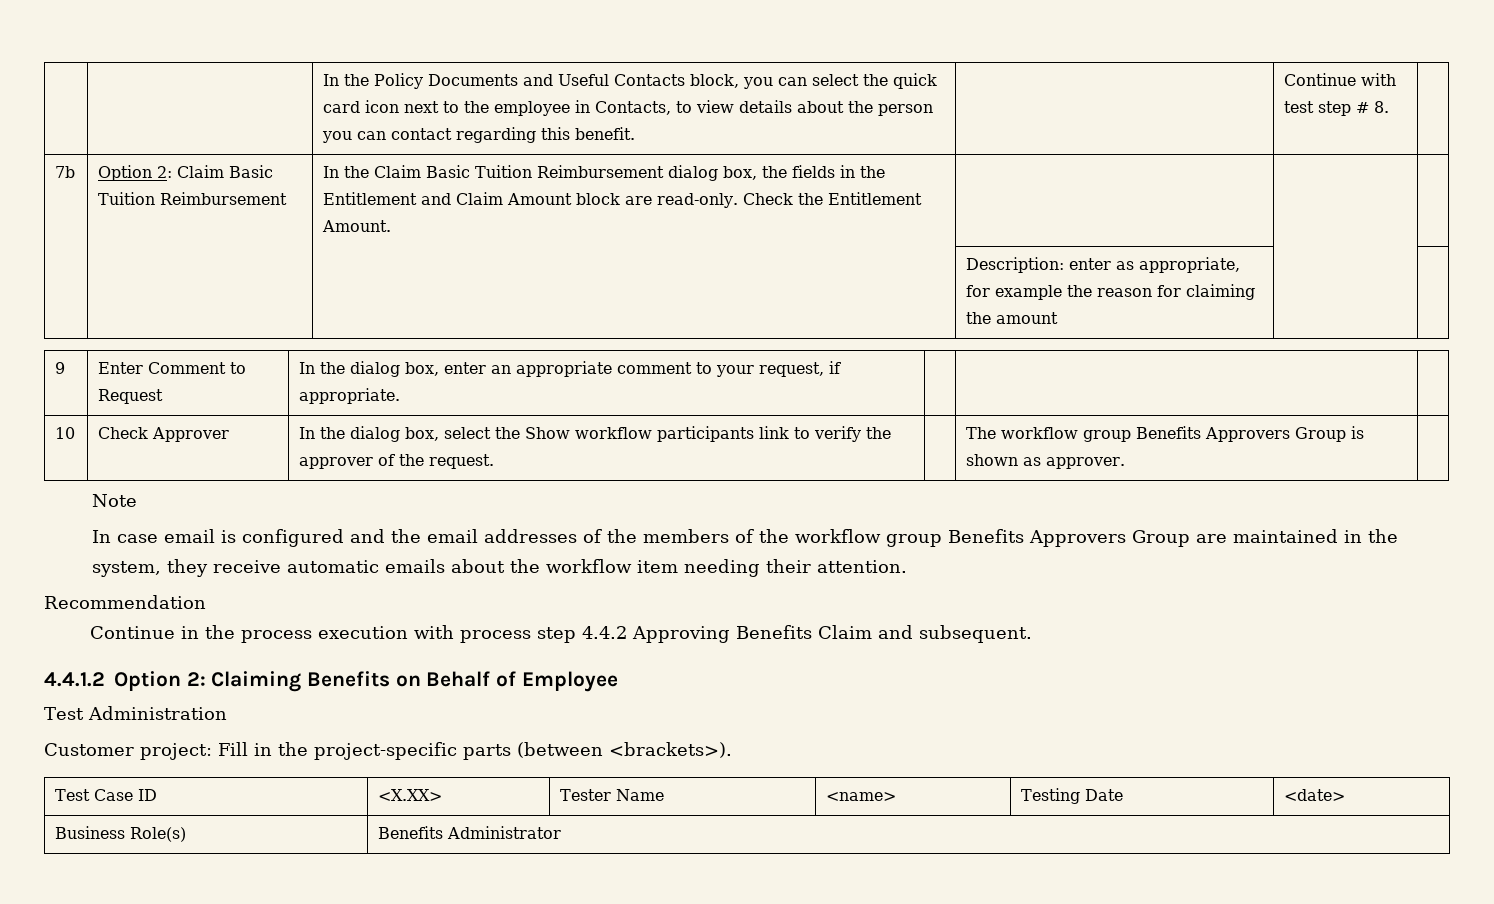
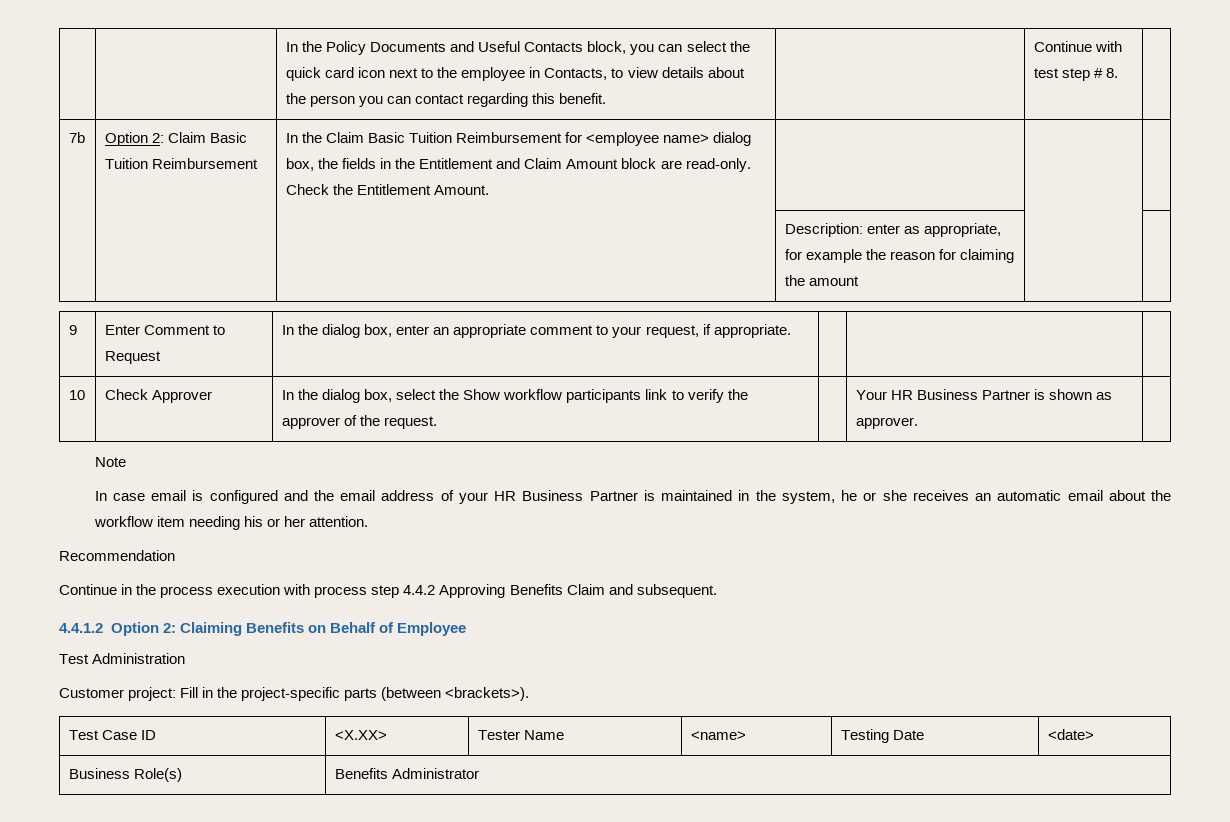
- 7b | Option 2: Claim Basic Tuition Reimbursement | In the Claim Basic Tuition Reimbursement dialog box, the fields in the Entitlement and Claim Amount block are read-only. Check the Entitlement Amount. | | |
+ 7b | Option 2: Claim Basic Tuition Reimbursement | In the Claim Basic Tuition Reimbursement for <employee name> dialog box, the fields in the Entitlement and Claim Amount block are read-only. Check the Entitlement Amount. | | |
- 10 | Check Approver | In the dialog box, select the Show workflow participants link to verify the approver of the request. | | The workflow group Benefits Approvers Group is shown as approver. |
+ 10 | Check Approver | In the dialog box, select the Show workflow participants link to verify the approver of the request. | | Your HR Business Partner is shown as approver. |
- In case email is configured and the email addresses of the members of the workflow group Benefits Approvers Group are maintained in the system, they receive automatic emails about the workflow item needing their attention.
+ In case email is configured and the email address of your HR Business Partner is maintained in the system, he or she receives an automatic email about the workflow item needing his or her attention.

